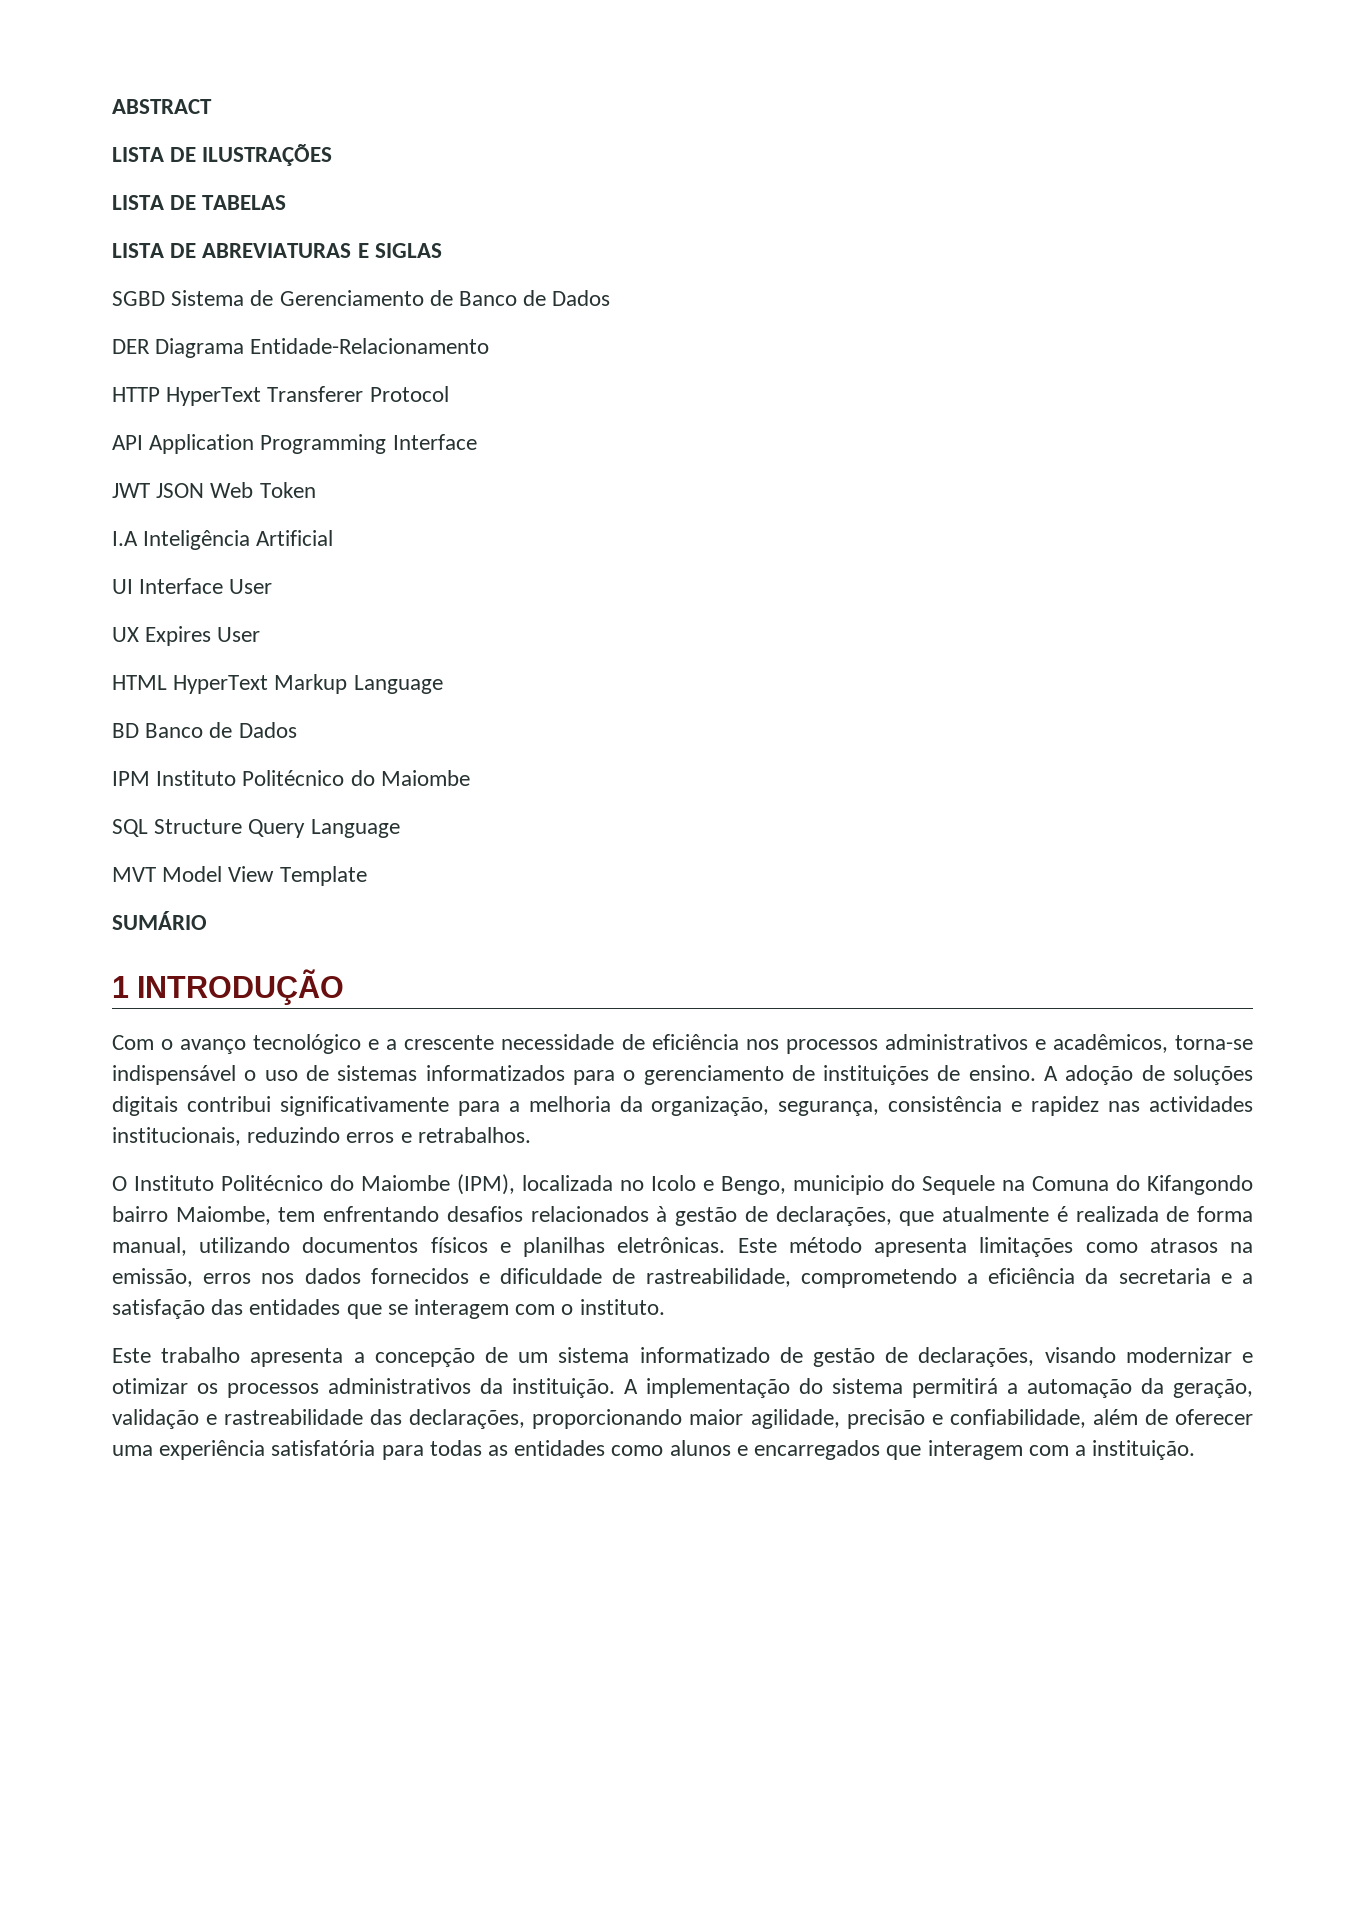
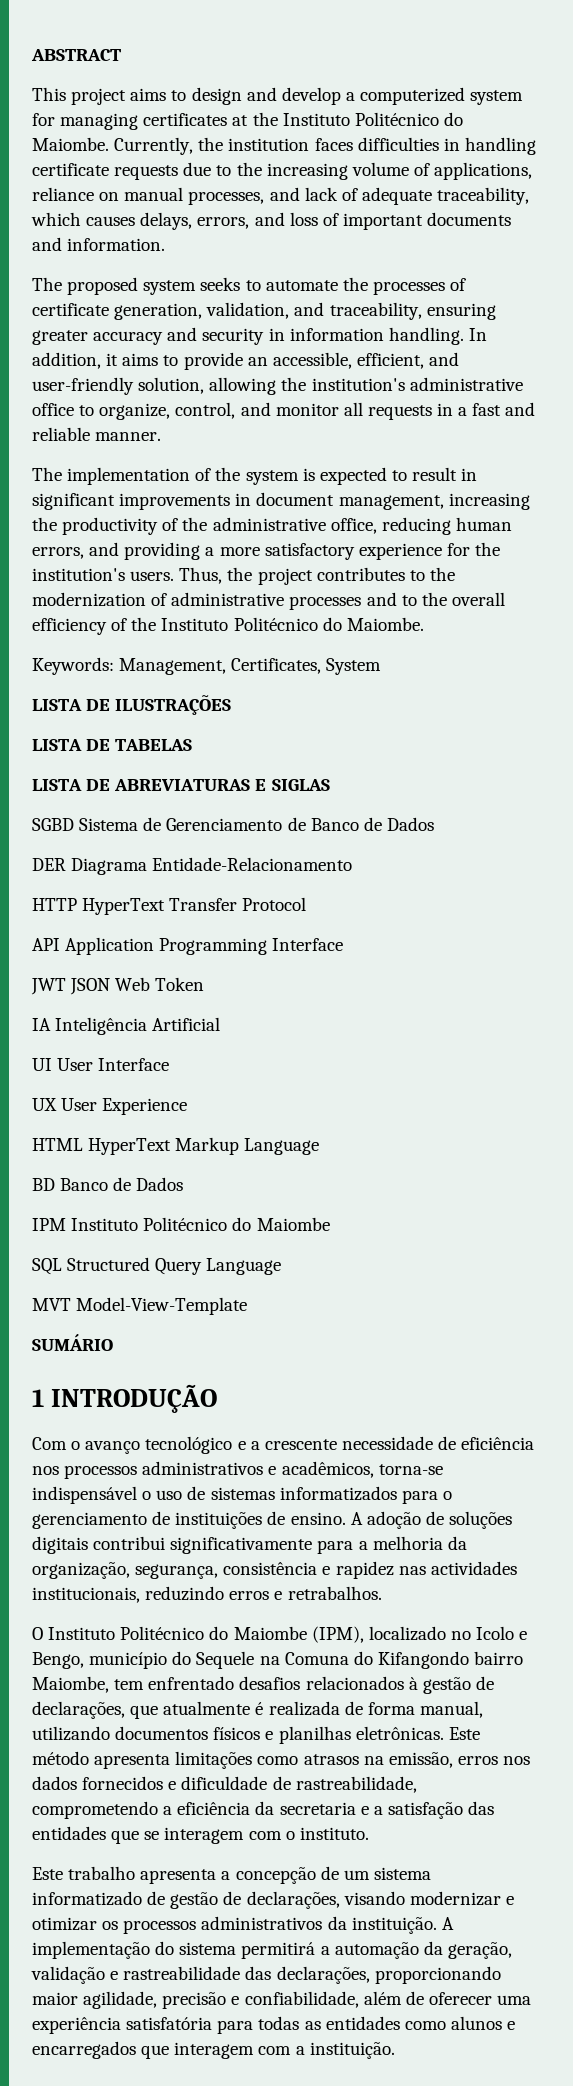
+ This project aims to design and develop a computerized system for managing certificates at the Instituto Politécnico do Maiombe. Currently, the institution faces difficulties in handling certificate requests due to the increasing volume of applications, reliance on manual processes, and lack of adequate traceability, which causes delays, errors, and loss of important documents and information.
+ The proposed system seeks to automate the processes of certificate generation, validation, and traceability, ensuring greater accuracy and security in information handling. In addition, it aims to provide an accessible, efficient, and user-friendly solution, allowing the institution's administrative office to organize, control, and monitor all requests in a fast and reliable manner.
+ The implementation of the system is expected to result in significant improvements in document management, increasing the productivity of the administrative office, reducing human errors, and providing a more satisfactory experience for the institution's users. Thus, the project contributes to the modernization of administrative processes and to the overall efficiency of the Instituto Politécnico do Maiombe.
+ Keywords: Management, Certificates, System
- HTTP HyperText Transferer Protocol
+ HTTP HyperText Transfer Protocol
- I.A Inteligência Artificial
+ IA Inteligência Artificial
- UI Interface User
+ UI User Interface
- UX Expires User
+ UX User Experience
- SQL Structure Query Language
+ SQL Structured Query Language
- MVT Model View Template
+ MVT Model-View-Template
- O Instituto Politécnico do Maiombe (IPM), localizada no Icolo e Bengo, municipio do Sequele na Comuna do Kifangondo bairro Maiombe, tem enfrentando desafios relacionados à gestão de declarações, que atualmente é realizada de forma manual, utilizando documentos físicos e planilhas eletrônicas.
+ O Instituto Politécnico do Maiombe (IPM), localizado no Icolo e Bengo, município do Sequele na Comuna do Kifangondo bairro Maiombe, tem enfrentado desafios relacionados à gestão de declarações, que atualmente é realizada de forma manual, utilizando documentos físicos e planilhas eletrônicas.

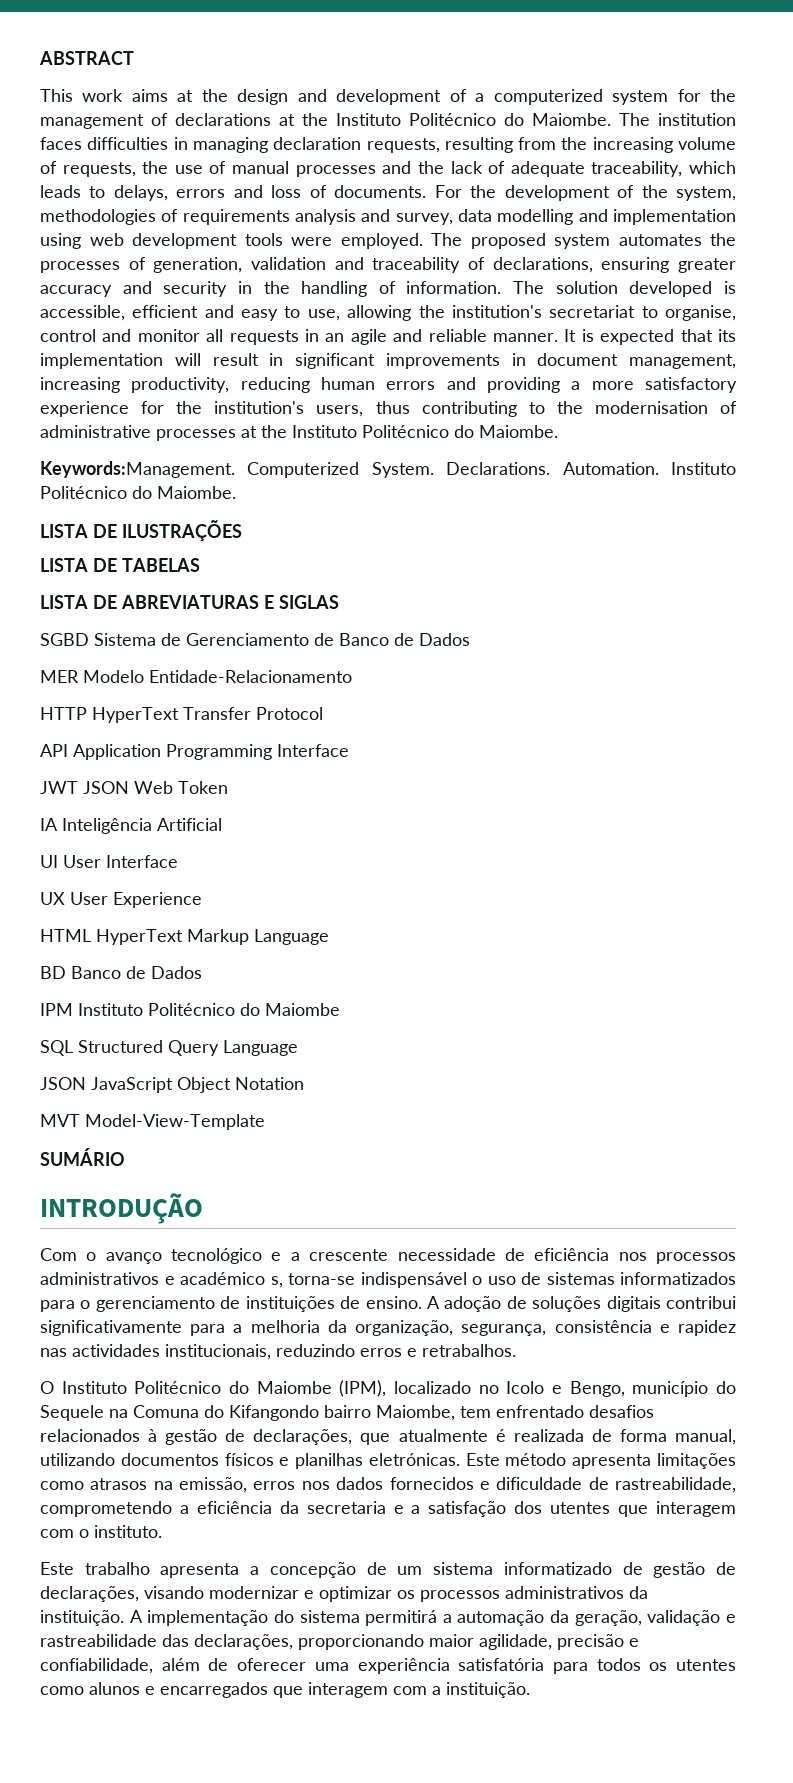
- This project aims to design and develop a computerized system for managing certificates at the Instituto Politécnico do Maiombe. Currently, the institution faces difficulties in handling certificate requests due to the increasing volume of applications, reliance on manual processes, and lack of adequate traceability, which causes delays, errors, and loss of important documents and information.
- The proposed system seeks to automate the processes of certificate generation, validation, and traceability, ensuring greater accuracy and security in information handling. In addition, it aims to provide an accessible, efficient, and user-friendly solution, allowing the institution's administrative office to organize, control, and monitor all requests in a fast and reliable manner.
- The implementation of the system is expected to result in significant improvements in document management, increasing the productivity of the administrative office, reducing human errors, and providing a more satisfactory experience for the institution's users. Thus, the project contributes to the modernization of administrative processes and to the overall efficiency of the Instituto Politécnico do Maiombe.
+ This work aims at the design and development of a computerized system for the management of declarations at the Instituto Politécnico do Maiombe. The institution faces difficulties in managing declaration requests, resulting from the increasing volume of requests, the use of manual processes and the lack of adequate traceability, which leads to delays, errors and loss of documents. For the development of the system, methodologies of requirements analysis and survey, data modelling and implementation using web development tools were employed. The proposed system automates the processes of generation, validation and traceability of declarations, ensuring greater accuracy and security in the handling of information. The solution developed is accessible, efficient and easy to use, allowing the institution's secretariat to organise, control and monitor all requests in an agile and reliable manner. It is expected that its implementation will result in significant improvements in document management, increasing productivity, reducing human errors and providing a more satisfactory experience for the institution's users, thus contributing to the modernisation of administrative processes at the Instituto Politécnico do Maiombe.
- Keywords: Management, Certificates, System
+ Keywords:Management. Computerized System. Declarations. Automation. Instituto Politécnico do Maiombe.
- DER Diagrama Entidade-Relacionamento
+ MER Modelo Entidade-Relacionamento
+ JSON JavaScript Object Notation
- 1 INTRODUÇÃO
+ INTRODUÇÃO
- Com o avanço tecnológico e a crescente necessidade de eficiência nos processos administrativos e acadêmicos, torna-se indispensável o uso de sistemas informatizados para o gerenciamento de instituições de ensino.
+ Com o avanço tecnológico e a crescente necessidade de eficiência nos processos administrativos e académico s, torna-se indispensável o uso de sistemas informatizados para o gerenciamento de instituições de ensino.
- O Instituto Politécnico do Maiombe (IPM), localizado no Icolo e Bengo, município do Sequele na Comuna do Kifangondo bairro Maiombe, tem enfrentado desafios relacionados à gestão de declarações, que atualmente é realizada de forma manual, utilizando documentos físicos e planilhas eletrônicas.
+ O Instituto Politécnico do Maiombe (IPM), localizado no Icolo e Bengo, município do Sequele na Comuna do Kifangondo bairro Maiombe, tem enfrentado desafios relacionados à gestão de declarações, que atualmente é realizada de forma manual, utilizando documentos físicos e planilhas eletrónicas.
- Este método apresenta limitações como atrasos na emissão, erros nos dados fornecidos e dificuldade de rastreabilidade, comprometendo a eficiência da secretaria e a satisfação das entidades que se interagem com o instituto.
+ Este método apresenta limitações como atrasos na emissão, erros nos dados fornecidos e dificuldade de rastreabilidade, comprometendo a eficiência da secretaria e a satisfação dos utentes que interagem com o instituto.
- Este trabalho apresenta a concepção de um sistema informatizado de gestão de declarações, visando modernizar e otimizar os processos administrativos da instituição.
+ Este trabalho apresenta a concepção de um sistema informatizado de gestão de declarações, visando modernizar e optimizar os processos administrativos da instituição.
- A implementação do sistema permitirá a automação da geração, validação e rastreabilidade das declarações, proporcionando maior agilidade, precisão e confiabilidade, além de oferecer uma experiência satisfatória para todas as entidades como alunos e encarregados que interagem com a instituição.
+ A implementação do sistema permitirá a automação da geração, validação e rastreabilidade das declarações, proporcionando maior agilidade, precisão e confiabilidade, além de oferecer uma experiência satisfatória para todos os utentes como alunos e encarregados que interagem com a instituição.

